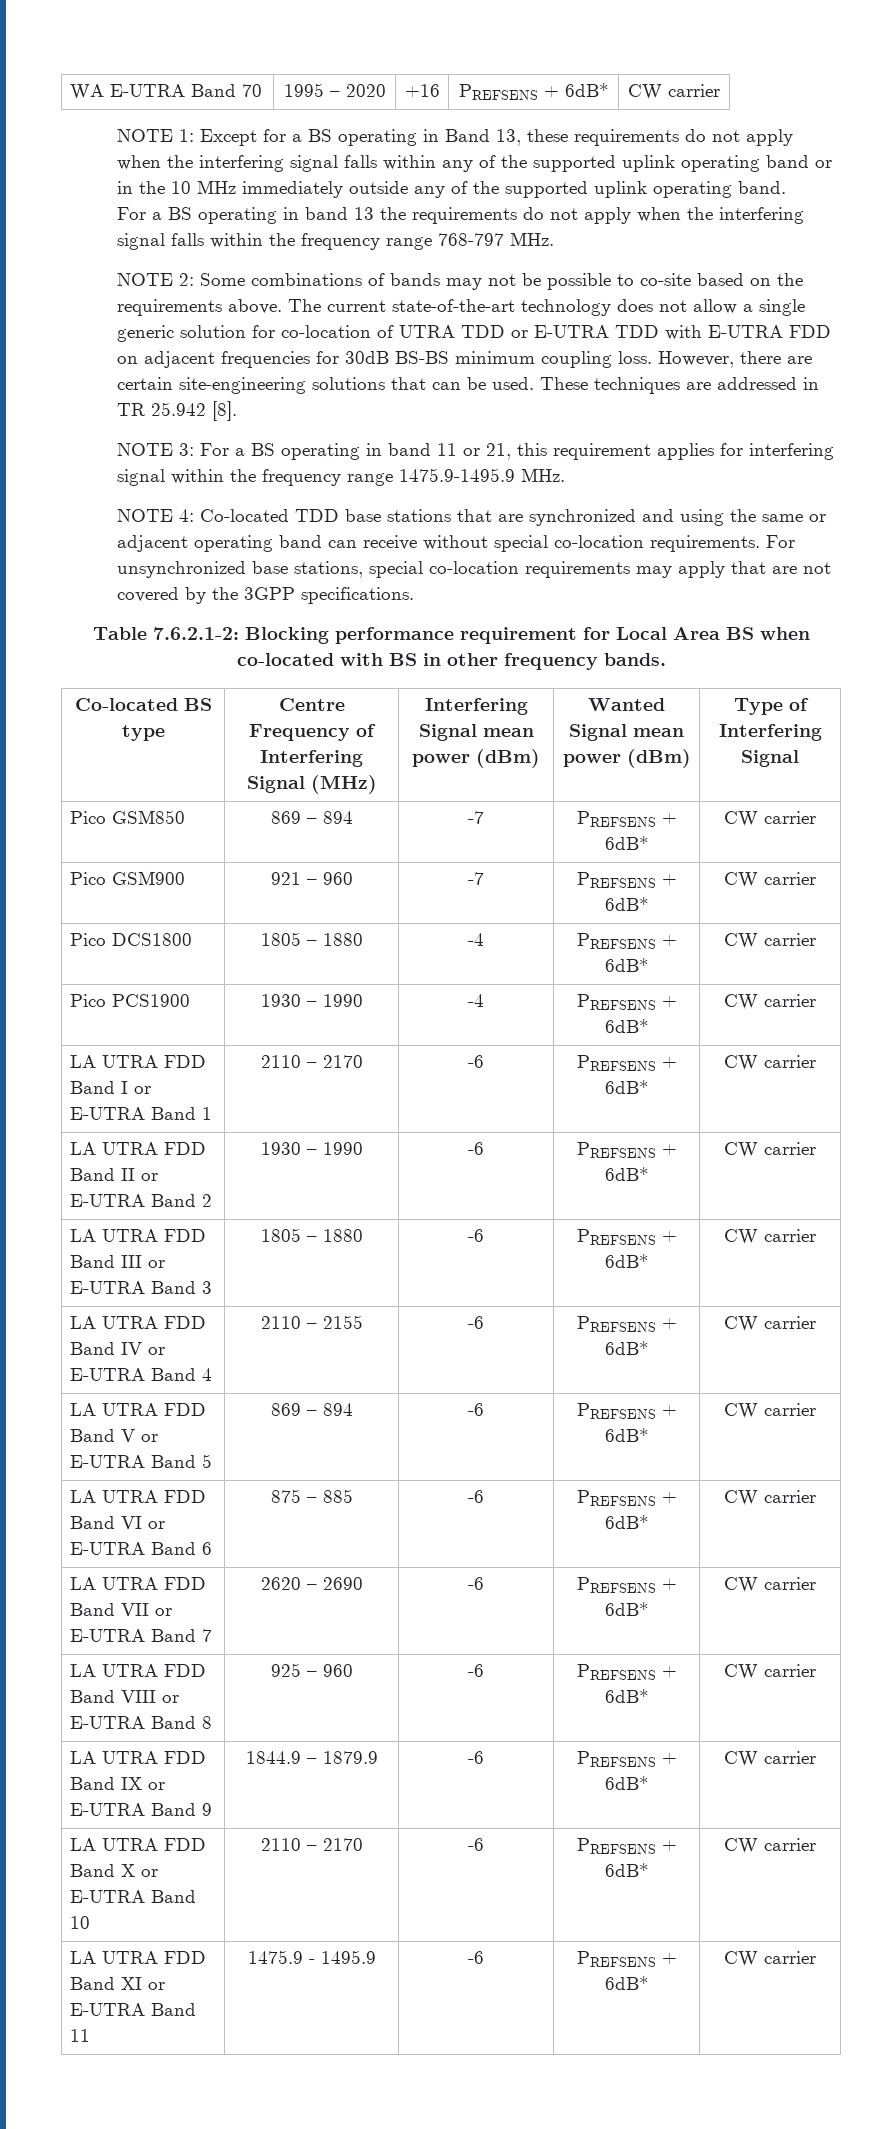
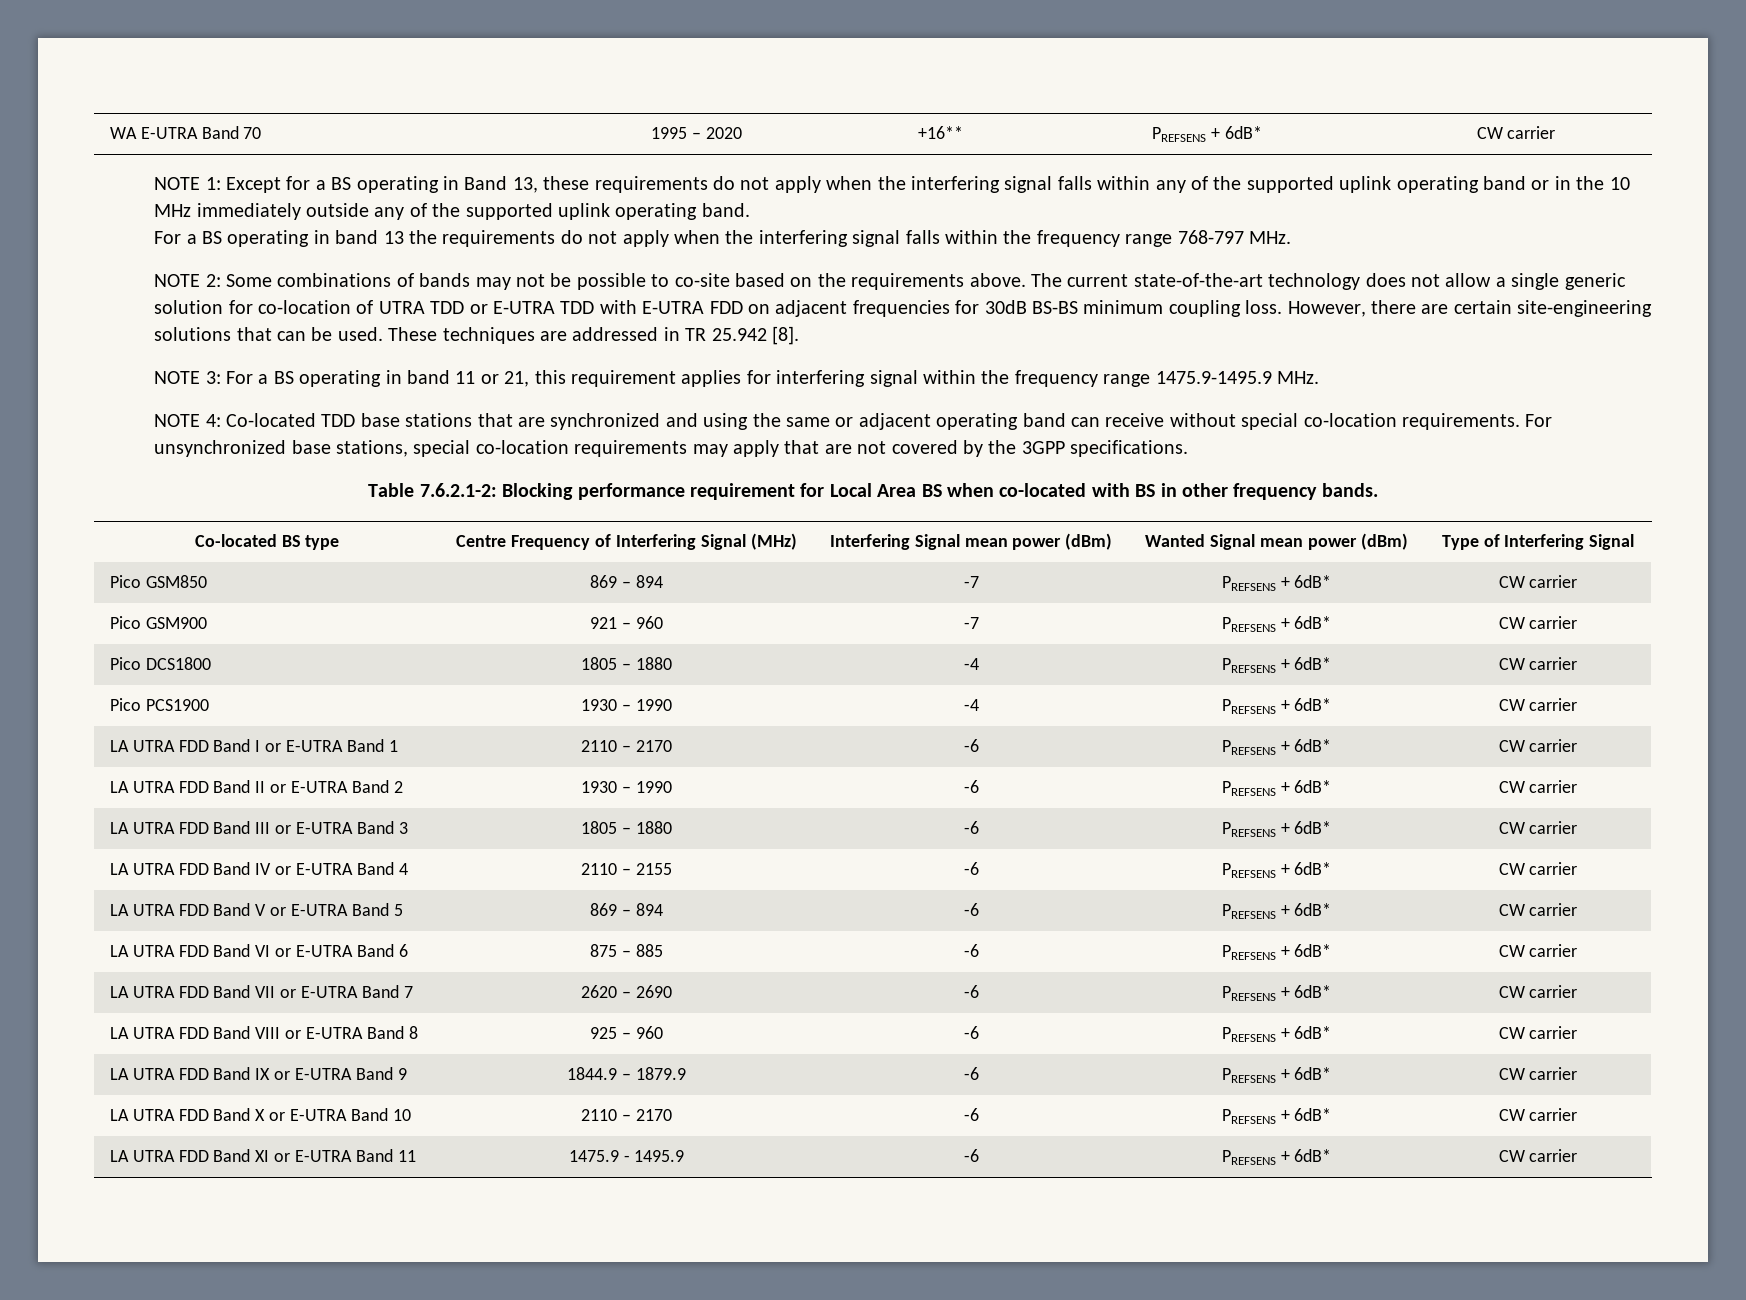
- WA E-UTRA Band 70 | 1995 – 2020 | +16 | PREFSENS + 6dB* | CW carrier
+ WA E-UTRA Band 70 | 1995 – 2020 | +16** | PREFSENS + 6dB* | CW carrier

